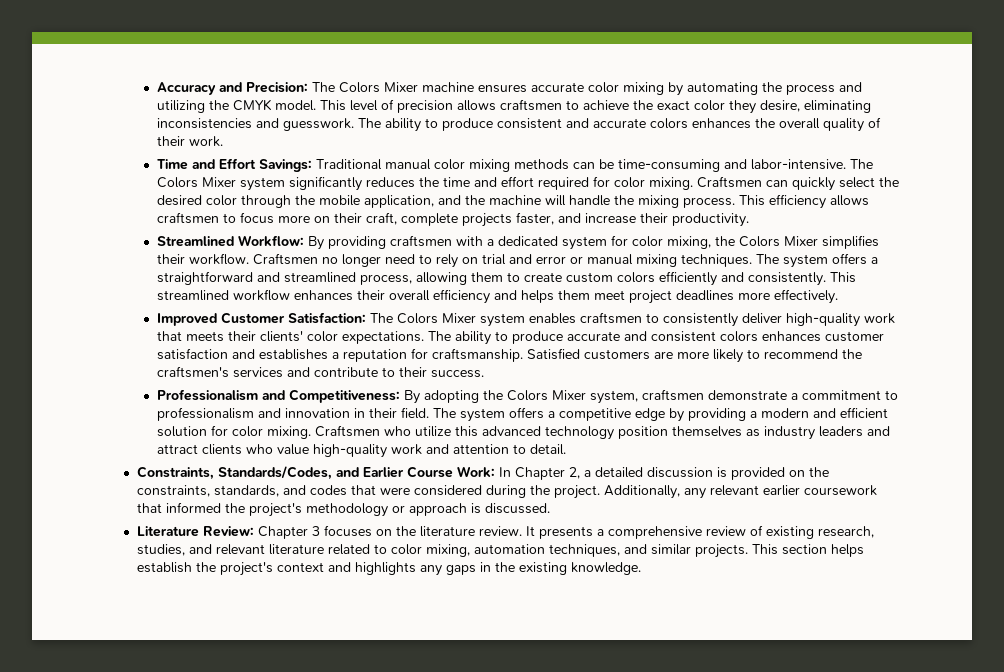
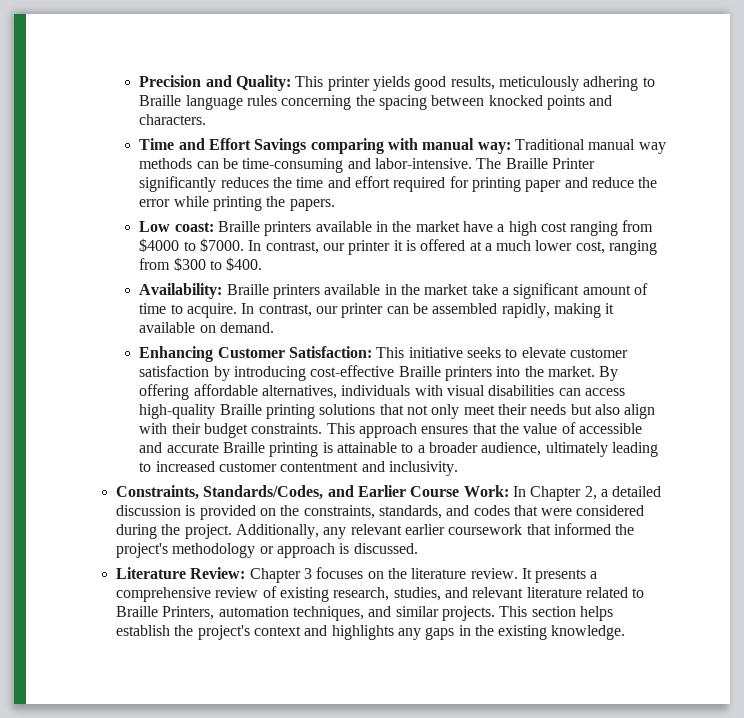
- Accuracy and Precision: The Colors Mixer machine ensures accurate color mixing by automating the process and utilizing the CMYK model. This level of precision allows craftsmen to achieve the exact color they desire, eliminating inconsistencies and guesswork. The ability to produce consistent and accurate colors enhances the overall quality of their work.
- Time and Effort Savings: Traditional manual color mixing methods can be time-consuming and labor-intensive.
+ Precision and Quality: This printer yields good results, meticulously adhering to Braille language rules concerning the spacing between knocked points and characters.
+ Time and Effort Savings comparing with manual way: Traditional manual way methods can be time-consuming and labor-intensive.
- The Colors Mixer system significantly reduces the time and effort required for color mixing. Craftsmen can quickly select the desired color through the mobile application, and the machine will handle the mixing process. This efficiency allows craftsmen to focus more on their craft, complete projects faster, and increase their productivity.
- Streamlined Workflow: By providing craftsmen with a dedicated system for color mixing, the Colors Mixer simplifies their workflow. Craftsmen no longer need to rely on trial and error or manual mixing techniques. The system offers a straightforward and streamlined process, allowing them to create custom colors efficiently and consistently. This streamlined workflow enhances their overall efficiency and helps them meet project deadlines more effectively.
- Improved Customer Satisfaction: The Colors Mixer system enables craftsmen to consistently deliver high-quality work that meets their clients' color expectations. The ability to produce accurate and consistent colors enhances customer satisfaction and establishes a reputation for craftsmanship. Satisfied customers are more likely to recommend the craftsmen's services and contribute to their success.
- Professionalism and Competitiveness: By adopting the Colors Mixer system, craftsmen demonstrate a commitment to professionalism and innovation in their field. The system offers a competitive edge by providing a modern and efficient solution for color mixing. Craftsmen who utilize this advanced technology position themselves as industry leaders and attract clients who value high-quality work and attention to detail.
+ The Braille Printer significantly reduces the time and effort required for printing paper and reduce the error while printing the papers.
+ Low coast: Braille printers available in the market have a high cost ranging from $4000 to $7000. In contrast, our printer it is offered at a much lower cost, ranging from $300 to $400.
+ Availability: Braille printers available in the market take a significant amount of time to acquire. In contrast, our printer can be assembled rapidly, making it available on demand.
+ Enhancing Customer Satisfaction: This initiative seeks to elevate customer satisfaction by introducing cost-effective Braille printers into the market. By offering affordable alternatives, individuals with visual disabilities can access high-quality Braille printing solutions that not only meet their needs but also align with their budget constraints. This approach ensures that the value of accessible and accurate Braille printing is attainable to a broader audience, ultimately leading to increased customer contentment and inclusivity.
- It presents a comprehensive review of existing research, studies, and relevant literature related to color mixing, automation techniques, and similar projects.
+ It presents a comprehensive review of existing research, studies, and relevant literature related to Braille Printers, automation techniques, and similar projects.

